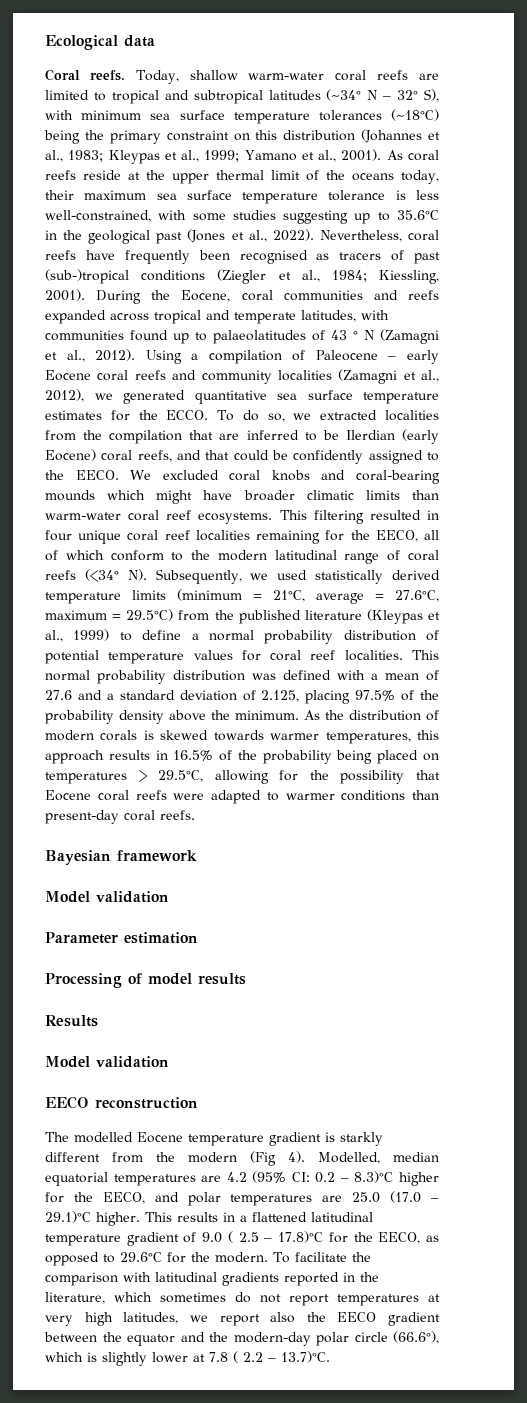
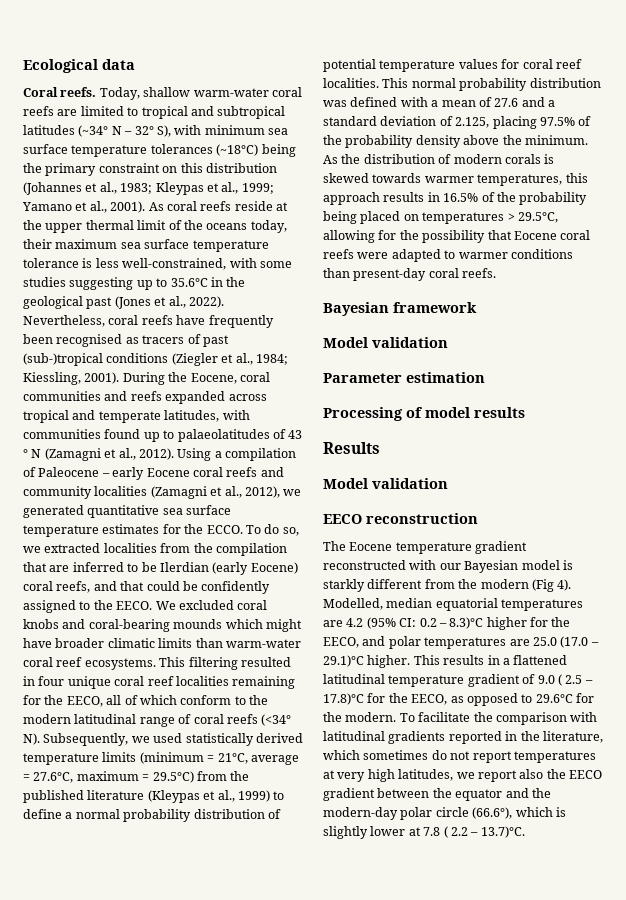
- The modelled Eocene temperature gradient is starkly different from the modern (Fig 4).
+ The Eocene temperature gradient reconstructed with our Bayesian model is starkly different from the modern (Fig 4).

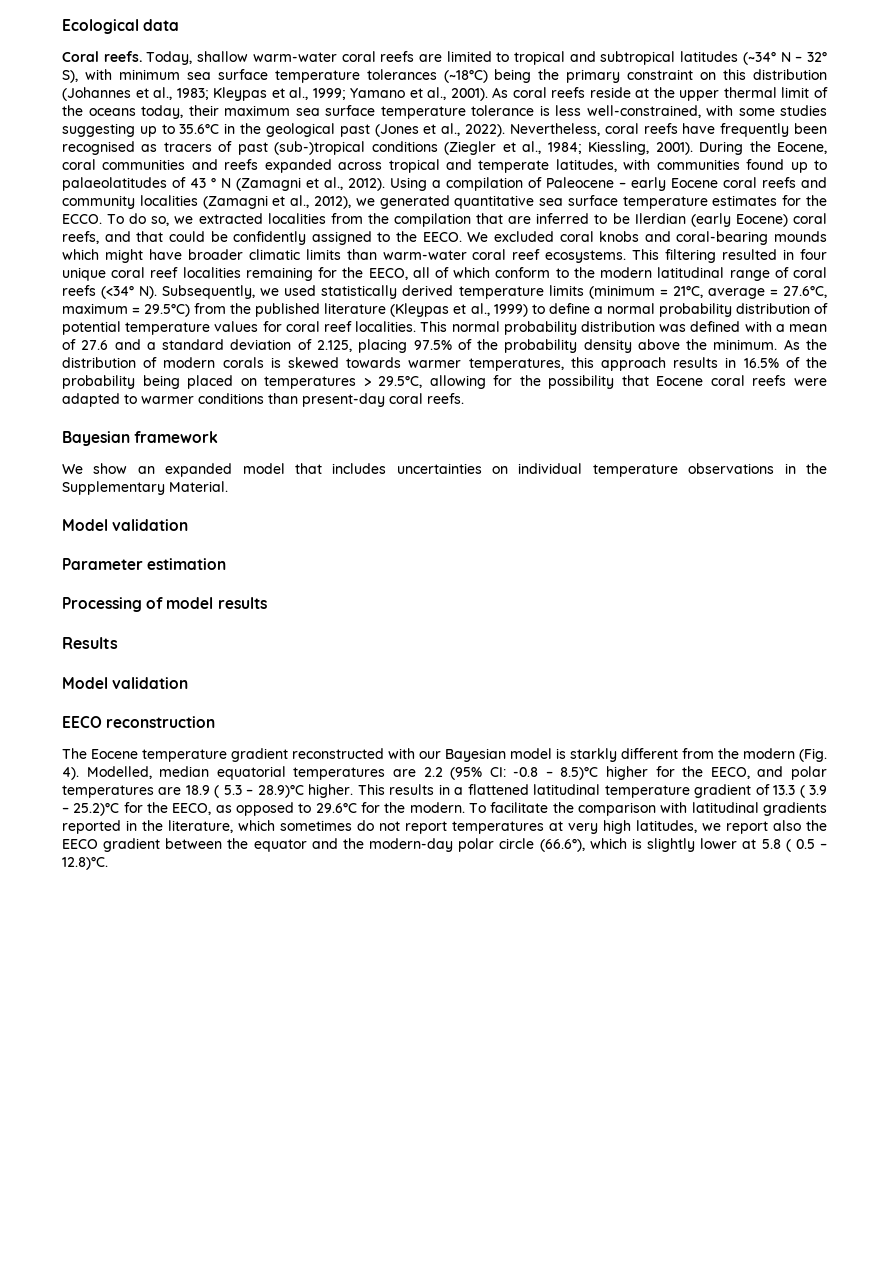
+ We show an expanded model that includes uncertainties on individual temperature observations in the Supplementary Material.
- The Eocene temperature gradient reconstructed with our Bayesian model is starkly different from the modern (Fig 4).
+ The Eocene temperature gradient reconstructed with our Bayesian model is starkly different from the modern (Fig. 4).
- Modelled, median equatorial temperatures are 4.2 (95% CI: 0.2 – 8.3)°C higher for the EECO, and polar temperatures are 25.0 (17.0 – 29.1)°C higher.
+ Modelled, median equatorial temperatures are 2.2 (95% CI: -0.8 – 8.5)°C higher for the EECO, and polar temperatures are 18.9 ( 5.3 – 28.9)°C higher.
- This results in a flattened latitudinal temperature gradient of 9.0 ( 2.5 – 17.8)°C for the EECO, as opposed to 29.6°C for the modern.
+ This results in a flattened latitudinal temperature gradient of 13.3 ( 3.9 – 25.2)°C for the EECO, as opposed to 29.6°C for the modern.
- To facilitate the comparison with latitudinal gradients reported in the literature, which sometimes do not report temperatures at very high latitudes, we report also the EECO gradient between the equator and the modern-day polar circle (66.6°), which is slightly lower at 7.8 ( 2.2 – 13.7)°C.
+ To facilitate the comparison with latitudinal gradients reported in the literature, which sometimes do not report temperatures at very high latitudes, we report also the EECO gradient between the equator and the modern-day polar circle (66.6°), which is slightly lower at 5.8 ( 0.5 – 12.8)°C.

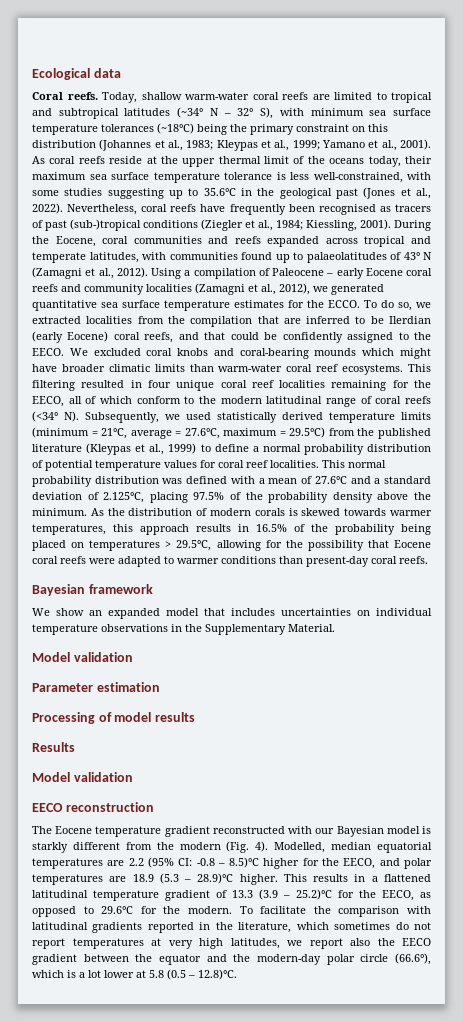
- During the Eocene, coral communities and reefs expanded across tropical and temperate latitudes, with communities found up to palaeolatitudes of 43 ° N (Zamagni et al., 2012).
+ During the Eocene, coral communities and reefs expanded across tropical and temperate latitudes, with communities found up to palaeolatitudes of 43° N (Zamagni et al., 2012).
- This normal probability distribution was defined with a mean of 27.6 and a standard deviation of 2.125, placing 97.5% of the probability density above the minimum.
+ This normal probability distribution was defined with a mean of 27.6°C and a standard deviation of 2.125°C, placing 97.5% of the probability density above the minimum.
- Modelled, median equatorial temperatures are 2.2 (95% CI: -0.8 – 8.5)°C higher for the EECO, and polar temperatures are 18.9 ( 5.3 – 28.9)°C higher.
+ Modelled, median equatorial temperatures are 2.2 (95% CI: -0.8 – 8.5)°C higher for the EECO, and polar temperatures are 18.9 (5.3 – 28.9)°C higher.
- This results in a flattened latitudinal temperature gradient of 13.3 ( 3.9 – 25.2)°C for the EECO, as opposed to 29.6°C for the modern.
+ This results in a flattened latitudinal temperature gradient of 13.3 (3.9 – 25.2)°C for the EECO, as opposed to 29.6°C for the modern.
- To facilitate the comparison with latitudinal gradients reported in the literature, which sometimes do not report temperatures at very high latitudes, we report also the EECO gradient between the equator and the modern-day polar circle (66.6°), which is slightly lower at 5.8 ( 0.5 – 12.8)°C.
+ To facilitate the comparison with latitudinal gradients reported in the literature, which sometimes do not report temperatures at very high latitudes, we report also the EECO gradient between the equator and the modern-day polar circle (66.6°), which is a lot lower at 5.8 (0.5 – 12.8)°C.

